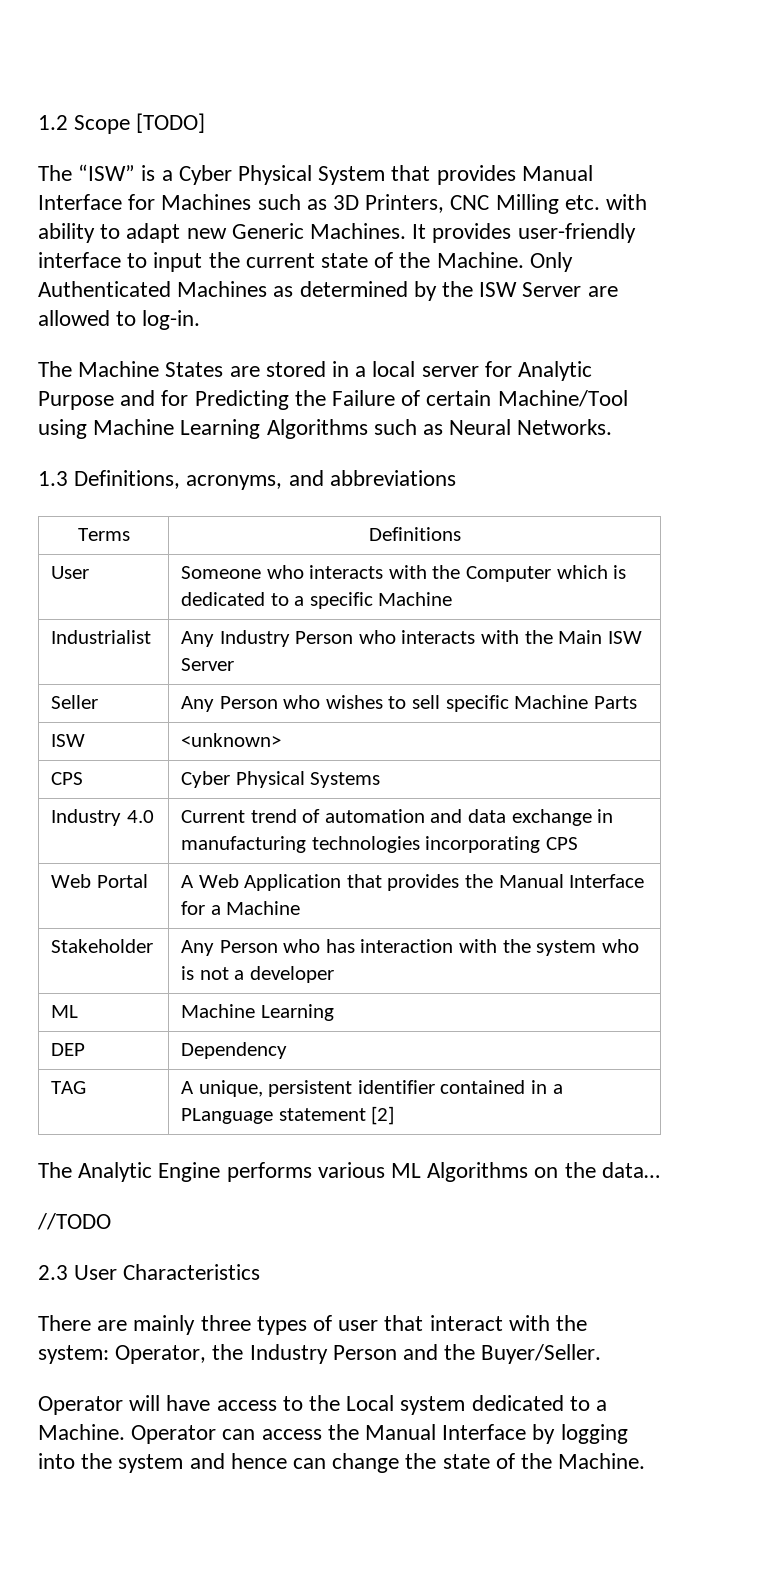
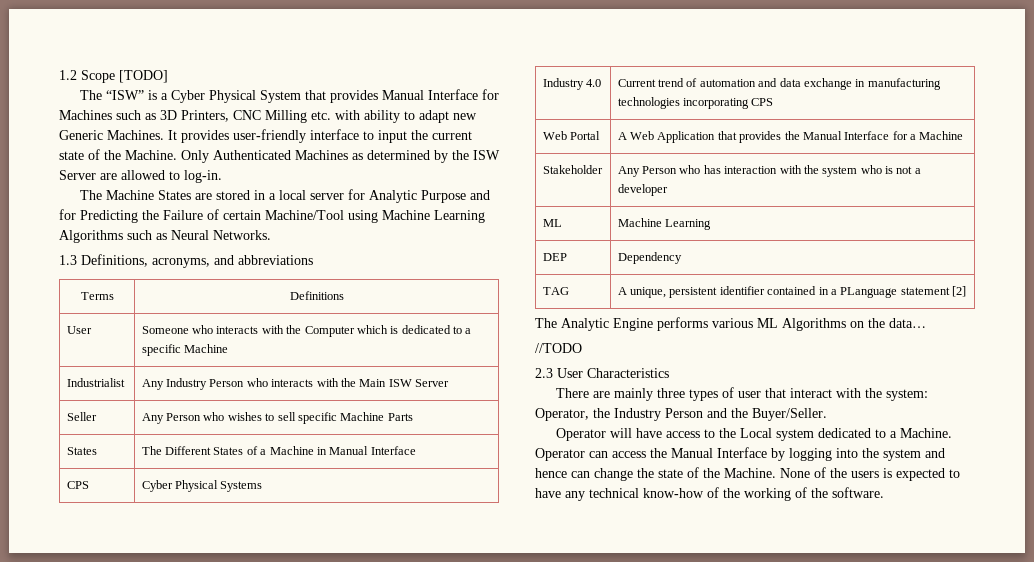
- ISW | <unknown>
+ States | The Different States of a Machine in Manual Interface
+ None of the users is expected to have any technical know-how of the working of the software.

